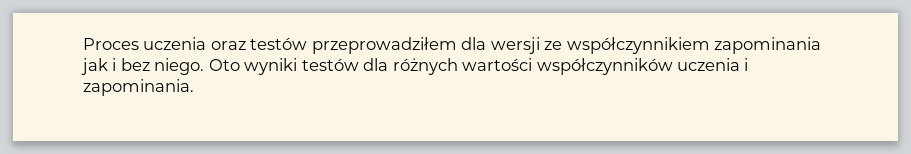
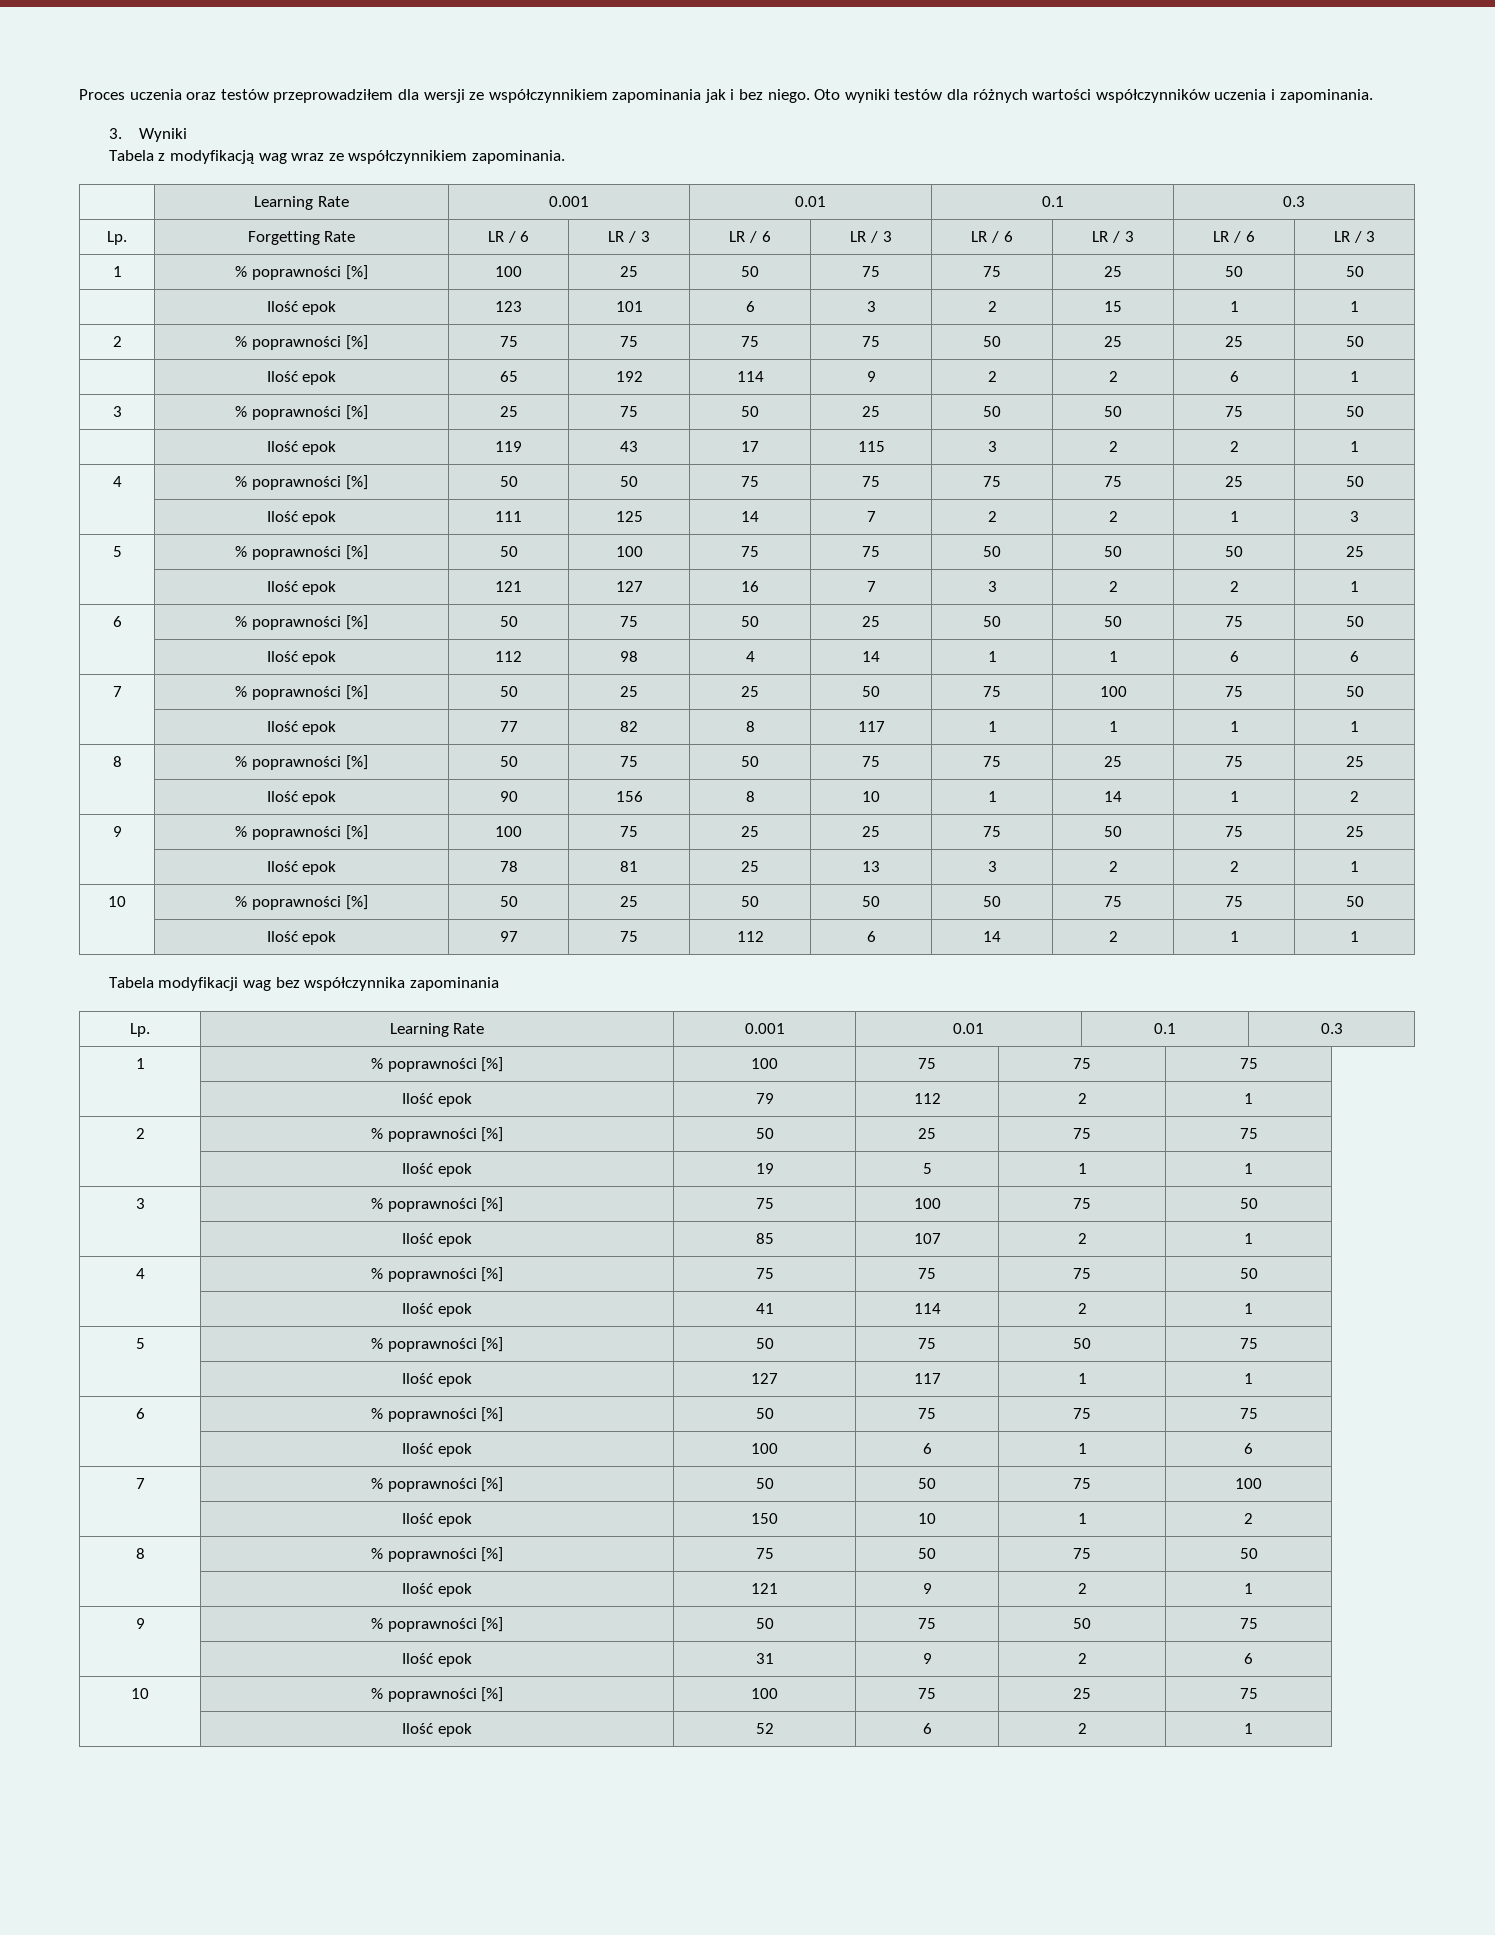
+ 3. Wyniki
+ Tabela z modyfikacją wag wraz ze współczynnikiem zapominania.
+ | Learning Rate | 0.001 | 0.01 | 0.1 | 0.3
+ Lp. | Forgetting Rate | LR / 6 | LR / 3 | LR / 6 | LR / 3 | LR / 6 | LR / 3 | LR / 6 | LR / 3
+ 1 | % poprawności [%] | 100 | 25 | 50 | 75 | 75 | 25 | 50 | 50
+ | Ilość epok | 123 | 101 | 6 | 3 | 2 | 15 | 1 | 1
+ 2 | % poprawności [%] | 75 | 75 | 75 | 75 | 50 | 25 | 25 | 50
+ | Ilość epok | 65 | 192 | 114 | 9 | 2 | 2 | 6 | 1
+ 3 | % poprawności [%] | 25 | 75 | 50 | 25 | 50 | 50 | 75 | 50
+ | Ilość epok | 119 | 43 | 17 | 115 | 3 | 2 | 2 | 1
+ 4 | % poprawności [%] | 50 | 50 | 75 | 75 | 75 | 75 | 25 | 50
+ | Ilość epok | 111 | 125 | 14 | 7 | 2 | 2 | 1 | 3
+ 5 | % poprawności [%] | 50 | 100 | 75 | 75 | 50 | 50 | 50 | 25
+ | Ilość epok | 121 | 127 | 16 | 7 | 3 | 2 | 2 | 1
+ 6 | % poprawności [%] | 50 | 75 | 50 | 25 | 50 | 50 | 75 | 50
+ | Ilość epok | 112 | 98 | 4 | 14 | 1 | 1 | 6 | 6
+ 7 | % poprawności [%] | 50 | 25 | 25 | 50 | 75 | 100 | 75 | 50
+ | Ilość epok | 77 | 82 | 8 | 117 | 1 | 1 | 1 | 1
+ 8 | % poprawności [%] | 50 | 75 | 50 | 75 | 75 | 25 | 75 | 25
+ | Ilość epok | 90 | 156 | 8 | 10 | 1 | 14 | 1 | 2
+ 9 | % poprawności [%] | 100 | 75 | 25 | 25 | 75 | 50 | 75 | 25
+ | Ilość epok | 78 | 81 | 25 | 13 | 3 | 2 | 2 | 1
+ 10 | % poprawności [%] | 50 | 25 | 50 | 50 | 50 | 75 | 75 | 50
+ | Ilość epok | 97 | 75 | 112 | 6 | 14 | 2 | 1 | 1
+ Tabela modyfikacji wag bez współczynnika zapominania
+ Lp. | Learning Rate | 0.001 | 0.01 | 0.1 | 0.3
+ 1 | % poprawności [%] | 100 | 75 | 75 | 75
+ | Ilość epok | 79 | 112 | 2 | 1
+ 2 | % poprawności [%] | 50 | 25 | 75 | 75
+ | Ilość epok | 19 | 5 | 1 | 1
+ 3 | % poprawności [%] | 75 | 100 | 75 | 50
+ | Ilość epok | 85 | 107 | 2 | 1
+ 4 | % poprawności [%] | 75 | 75 | 75 | 50
+ | Ilość epok | 41 | 114 | 2 | 1
+ 5 | % poprawności [%] | 50 | 75 | 50 | 75
+ | Ilość epok | 127 | 117 | 1 | 1
+ 6 | % poprawności [%] | 50 | 75 | 75 | 75
+ | Ilość epok | 100 | 6 | 1 | 6
+ 7 | % poprawności [%] | 50 | 50 | 75 | 100
+ | Ilość epok | 150 | 10 | 1 | 2
+ 8 | % poprawności [%] | 75 | 50 | 75 | 50
+ | Ilość epok | 121 | 9 | 2 | 1
+ 9 | % poprawności [%] | 50 | 75 | 50 | 75
+ | Ilość epok | 31 | 9 | 2 | 6
+ 10 | % poprawności [%] | 100 | 75 | 25 | 75
+ | Ilość epok | 52 | 6 | 2 | 1

